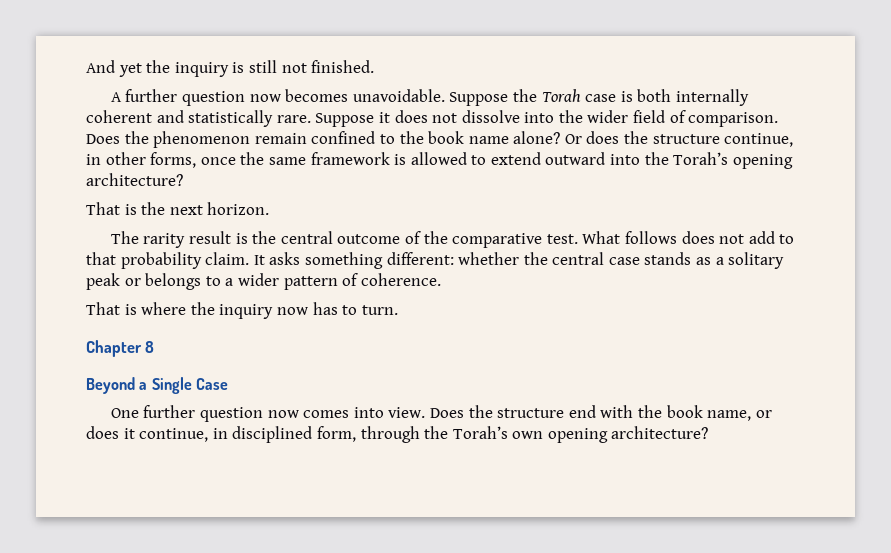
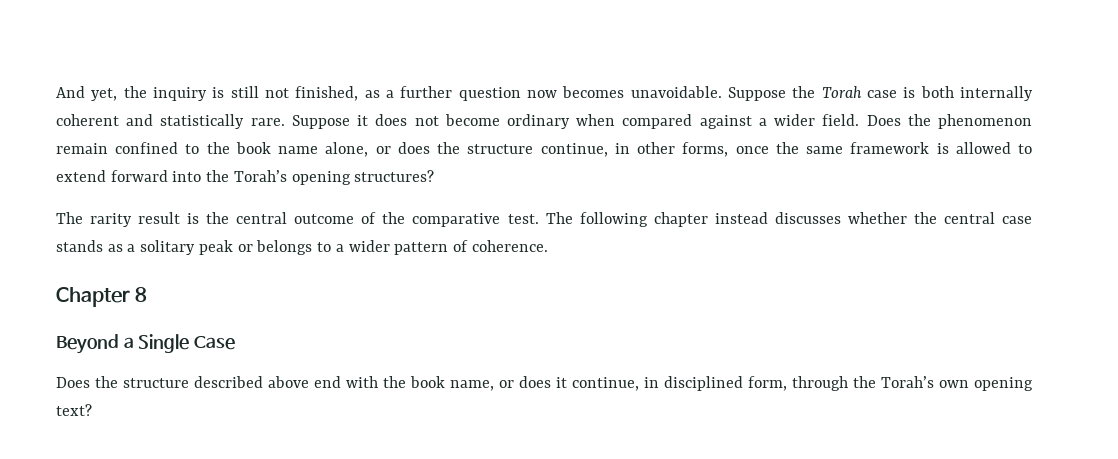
- And yet the inquiry is still not finished.
- A further question now becomes unavoidable.
+ And yet, the inquiry is still not finished, as a further question now becomes unavoidable.
- Suppose it does not dissolve into the wider field of comparison.
+ Suppose it does not become ordinary when compared against a wider field.
- Does the phenomenon remain confined to the book name alone? Or does the structure continue, in other forms, once the same framework is allowed to extend outward into the Torah’s opening architecture?
- That is the next horizon.
+ Does the phenomenon remain confined to the book name alone, or does the structure continue, in other forms, once the same framework is allowed to extend forward into the Torah’s opening structures?
- What follows does not add to that probability claim. It asks something different: whether the central case stands as a solitary peak or belongs to a wider pattern of coherence.
+ The following chapter instead discusses whether the central case stands as a solitary peak or belongs to a wider pattern of coherence.
- That is where the inquiry now has to turn.
- One further question now comes into view. Does the structure end with the book name, or does it continue, in disciplined form, through the Torah’s own opening architecture?
+ Does the structure described above end with the book name, or does it continue, in disciplined form, through the Torah’s own opening text?

